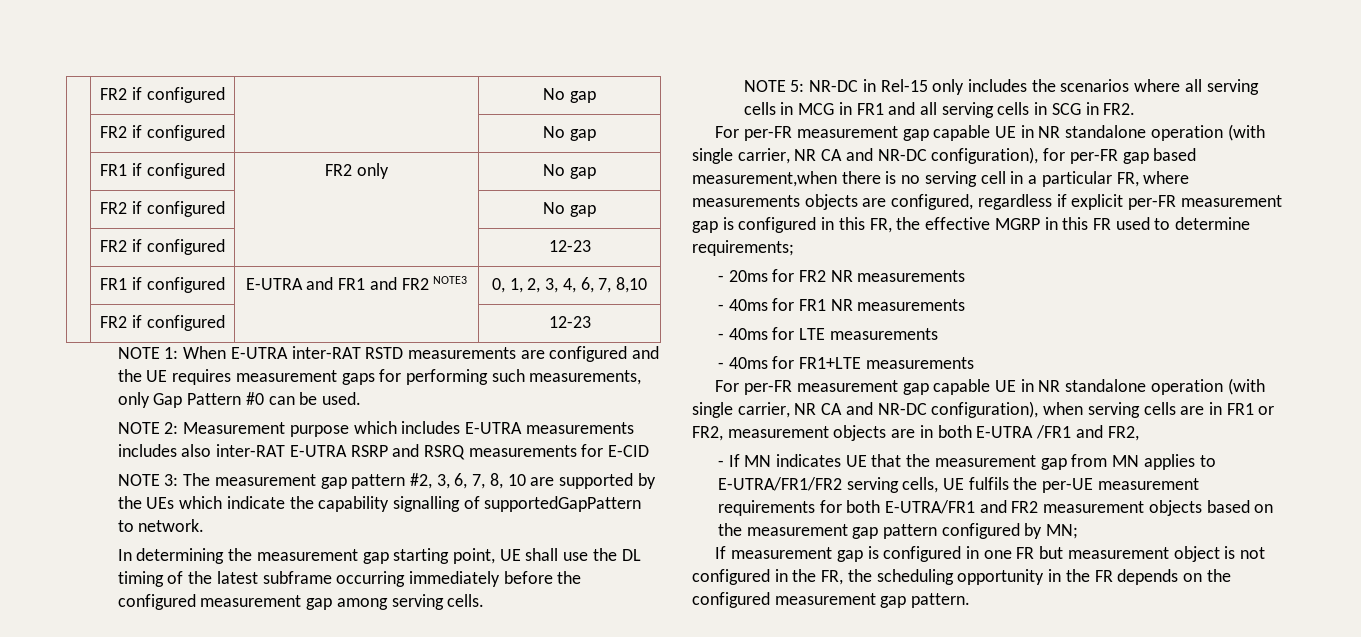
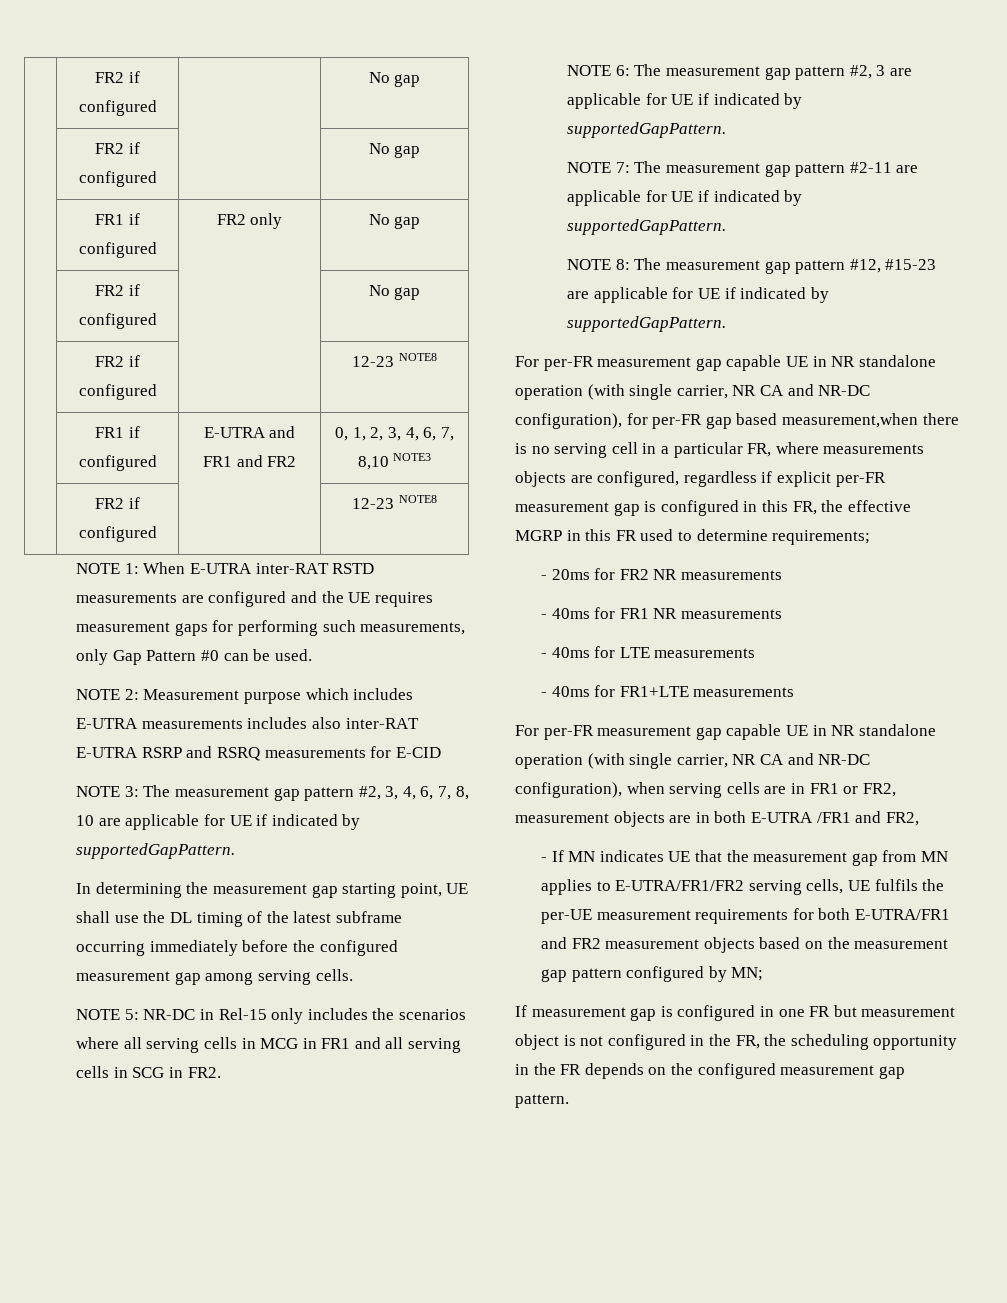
  | FR1 if configured | FR2 only | No gap
  | FR2 if configured | | No gap
- | FR2 if configured | | 12-23
+ | FR2 if configured | | 12-23 NOTE8
- | FR1 if configured | E-UTRA and FR1 and FR2 NOTE3 | 0, 1, 2, 3, 4, 6, 7, 8,10
- | FR2 if configured | | 12-23
+ | FR1 if configured | E-UTRA and FR1 and FR2 | 0, 1, 2, 3, 4, 6, 7, 8,10 NOTE3
+ | FR2 if configured | | 12-23 NOTE8
- NOTE 3: The measurement gap pattern #2, 3, 6, 7, 8, 10 are supported by the UEs which indicate the capability signalling of supportedGapPattern to network.
+ NOTE 3: The measurement gap pattern #2, 3, 4, 6, 7, 8, 10 are applicable for UE if indicated by supportedGapPattern.
+ NOTE 6: The measurement gap pattern #2, 3 are applicable for UE if indicated by supportedGapPattern.
+ NOTE 7: The measurement gap pattern #2-11 are applicable for UE if indicated by supportedGapPattern.
+ NOTE 8: The measurement gap pattern #12, #15-23 are applicable for UE if indicated by supportedGapPattern.

